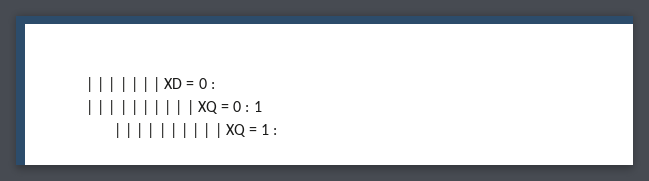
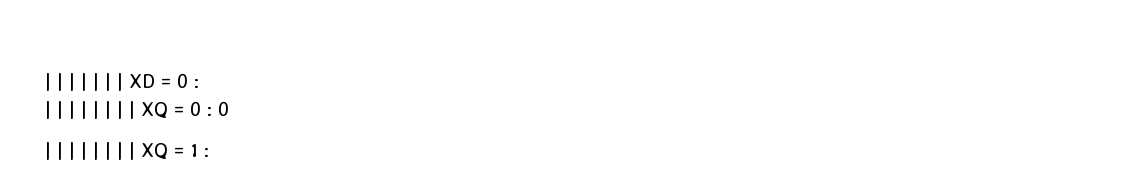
- | | | | | | | | | | XQ = 0 : 1
- | | | | | | | | | | XQ = 1 :
+ | | | | | | | | XQ = 0 : 0
+ | | | | | | | | XQ = 1 :

